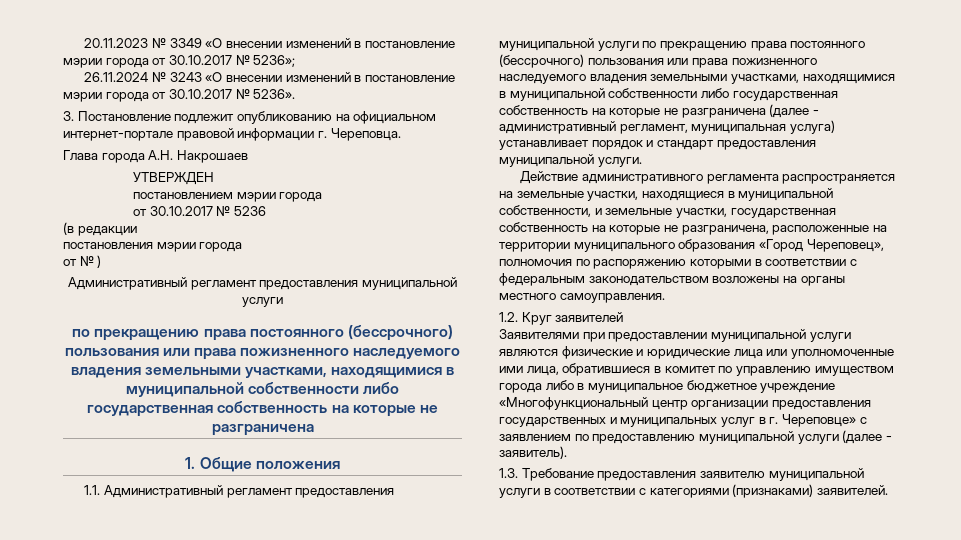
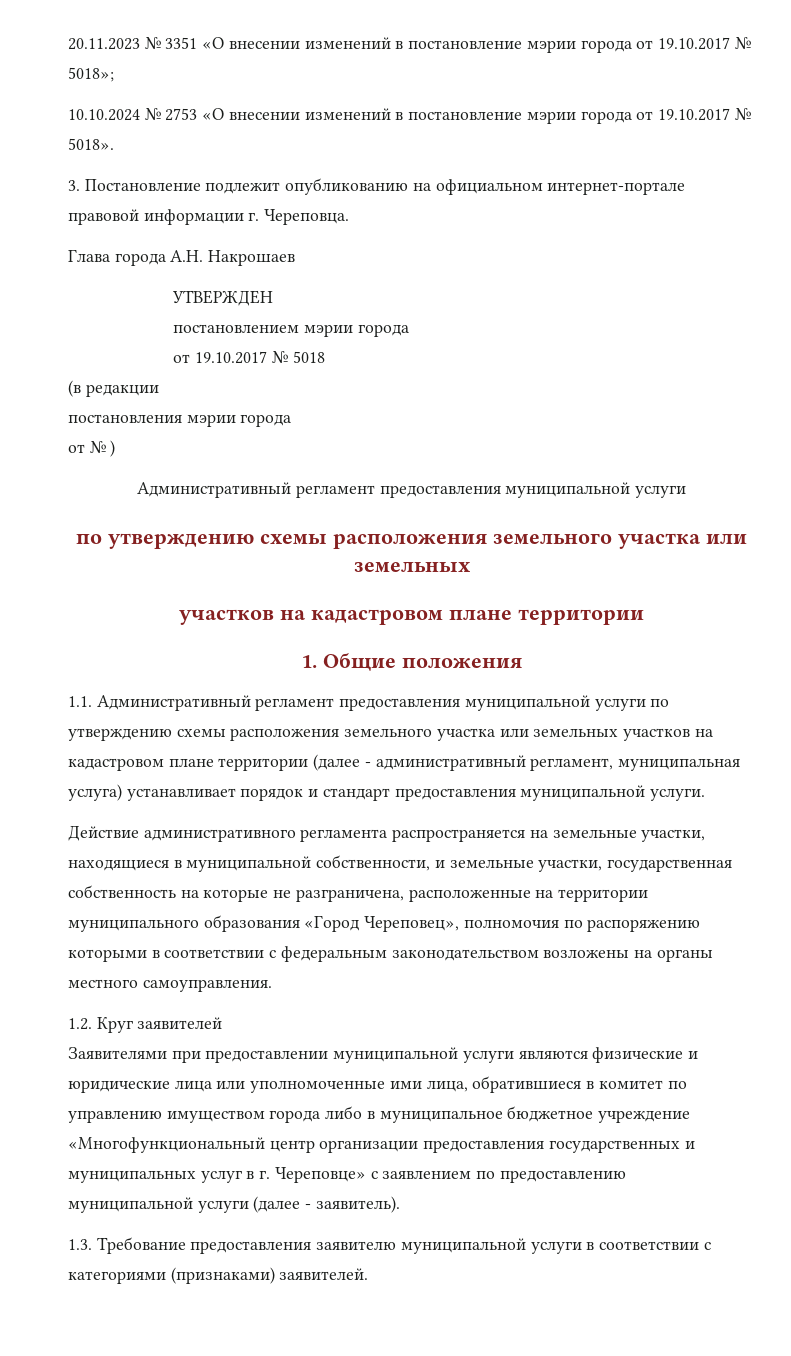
- 20.11.2023 № 3349 «О внесении изменений в постановление мэрии города от 30.10.2017 № 5236»;
- 26.11.2024 № 3243 «О внесении изменений в постановление мэрии города от 30.10.2017 № 5236».
+ 20.11.2023 № 3351 «О внесении изменений в постановление мэрии города от 19.10.2017 № 5018»;
+ 10.10.2024 № 2753 «О внесении изменений в постановление мэрии города от 19.10.2017 № 5018».
- от 30.10.2017 № 5236
+ от 19.10.2017 № 5018
  от № )
  Административный регламент предоставления муниципальной услуги
- по прекращению права постоянного (бессрочного) пользования или права пожизненного наследуемого владения земельными участками, находящимися в муниципальной собственности либо государственная собственность на которые не разграничена
+ по утверждению схемы расположения земельного участка или земельных
+ участков на кадастровом плане территории
- 1.1. Административный регламент предоставления муниципальной услуги по прекращению права постоянного (бессрочного) пользования или права пожизненного наследуемого владения земельными участками, находящимися в муниципальной собственности либо государственная собственность на которые не разграничена (далее - административный регламент, муниципальная услуга) устанавливает порядок и стандарт предоставления муниципальной услуги.
+ 1.1. Административный регламент предоставления муниципальной услуги по утверждению схемы расположения земельного участка или земельных участков на кадастровом плане территории (далее - административный регламент, муниципальная услуга) устанавливает порядок и стандарт предоставления муниципальной услуги.

